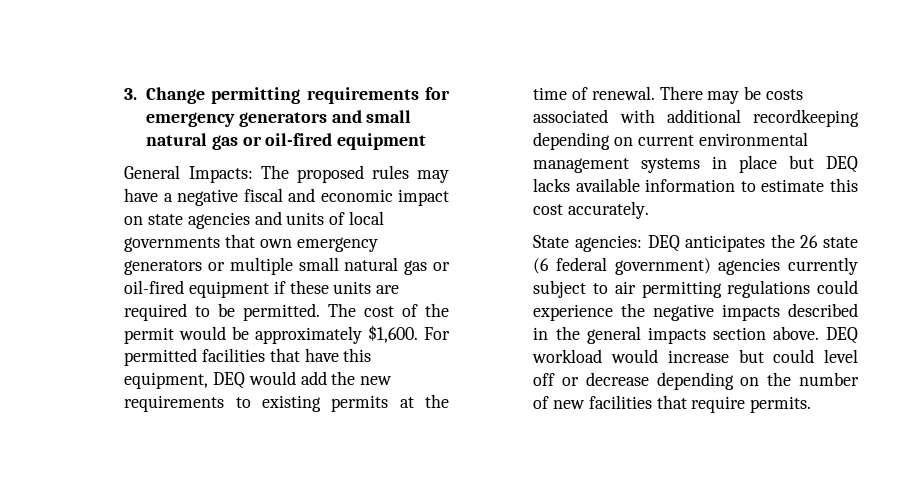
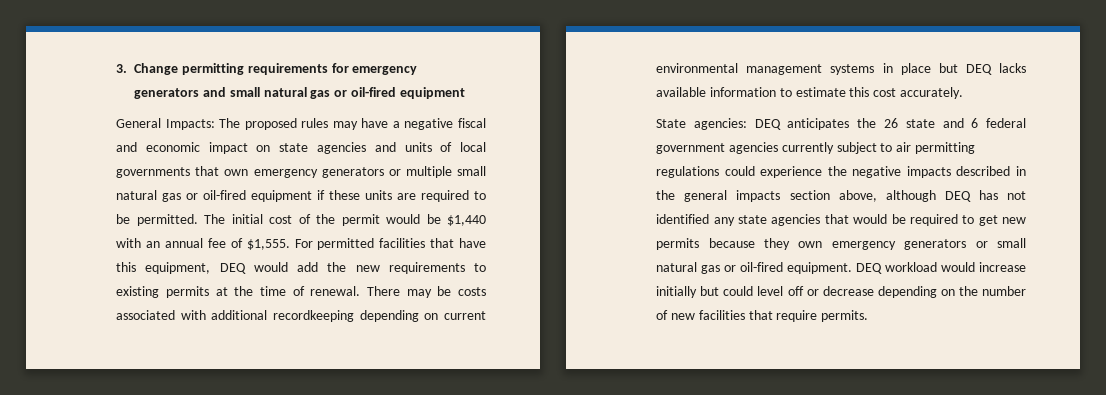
- The cost of the permit would be approximately $1,600.
+ The initial cost of the permit would be $1,440 with an annual fee of $1,555.
- State agencies: DEQ anticipates the 26 state (6 federal government) agencies currently subject to air permitting regulations could experience the negative impacts described in the general impacts section above.
+ State agencies: DEQ anticipates the 26 state and 6 federal government agencies currently subject to air permitting regulations could experience the negative impacts described in the general impacts section above, although DEQ has not identified any state agencies that would be required to get new permits because they own emergency generators or small natural gas or oil-fired equipment.
- DEQ workload would increase but could level off or decrease depending on the number of new facilities that require permits.
+ DEQ workload would increase initially but could level off or decrease depending on the number of new facilities that require permits.

